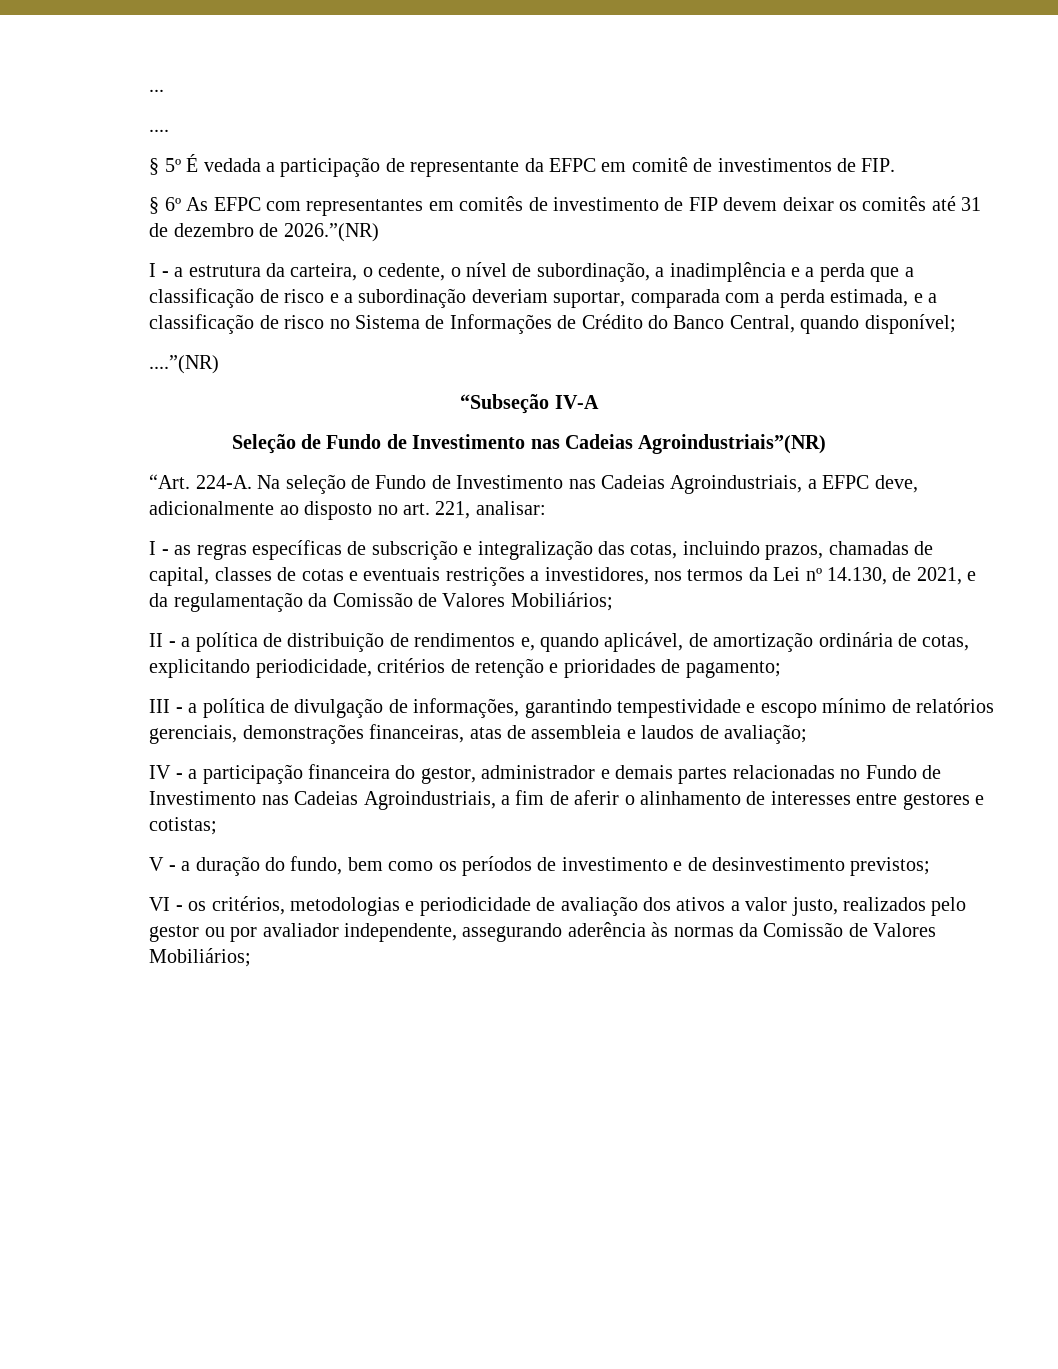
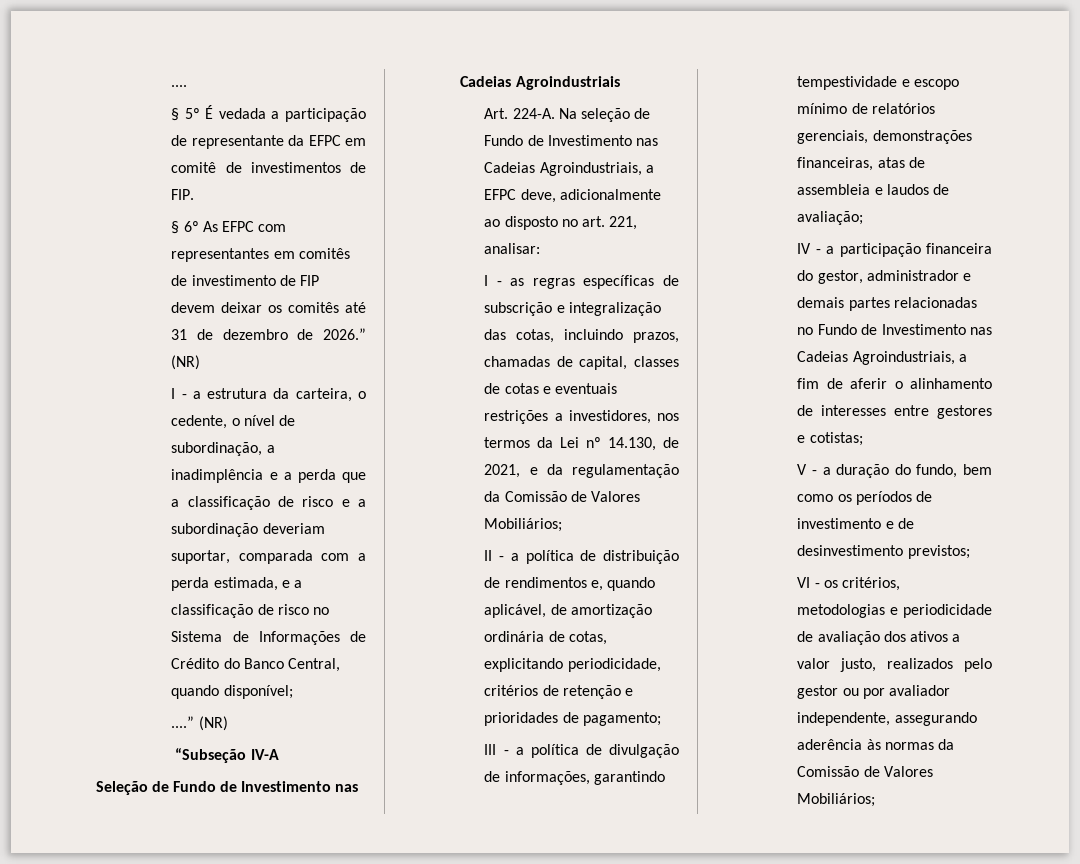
- ...
- § 6º As EFPC com representantes em comitês de investimento de FIP devem deixar os comitês até 31 de dezembro de 2026.”(NR)
+ § 6º As EFPC com representantes em comitês de investimento de FIP devem deixar os comitês até 31 de dezembro de 2026.” (NR)
- ....”(NR)
+ ....” (NR)
- Seleção de Fundo de Investimento nas Cadeias Agroindustriais”(NR)
- “Art. 224-A.
+ Seleção de Fundo de Investimento nas Cadeias Agroindustriais
+ Art. 224-A.

